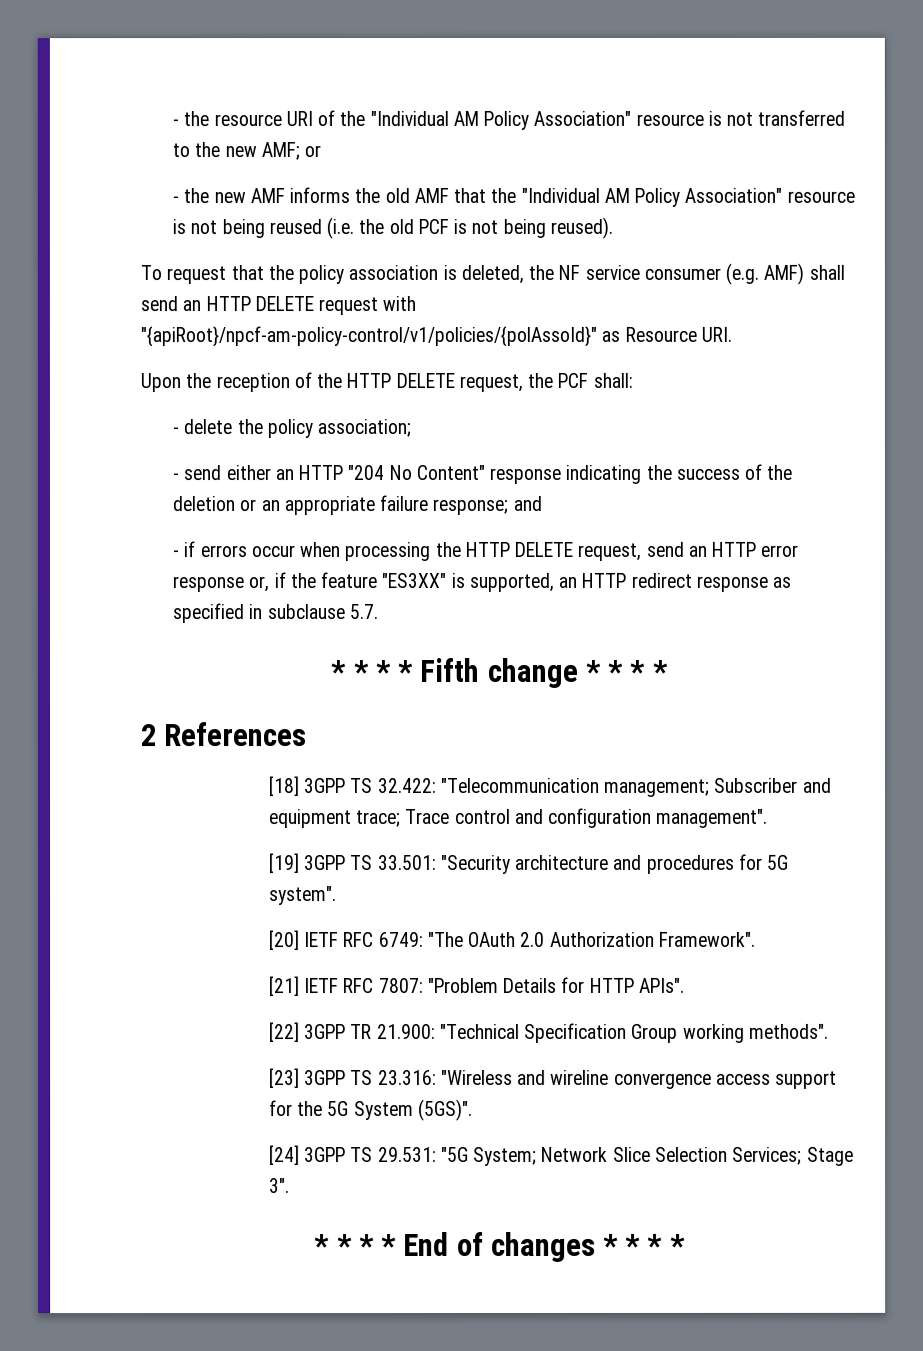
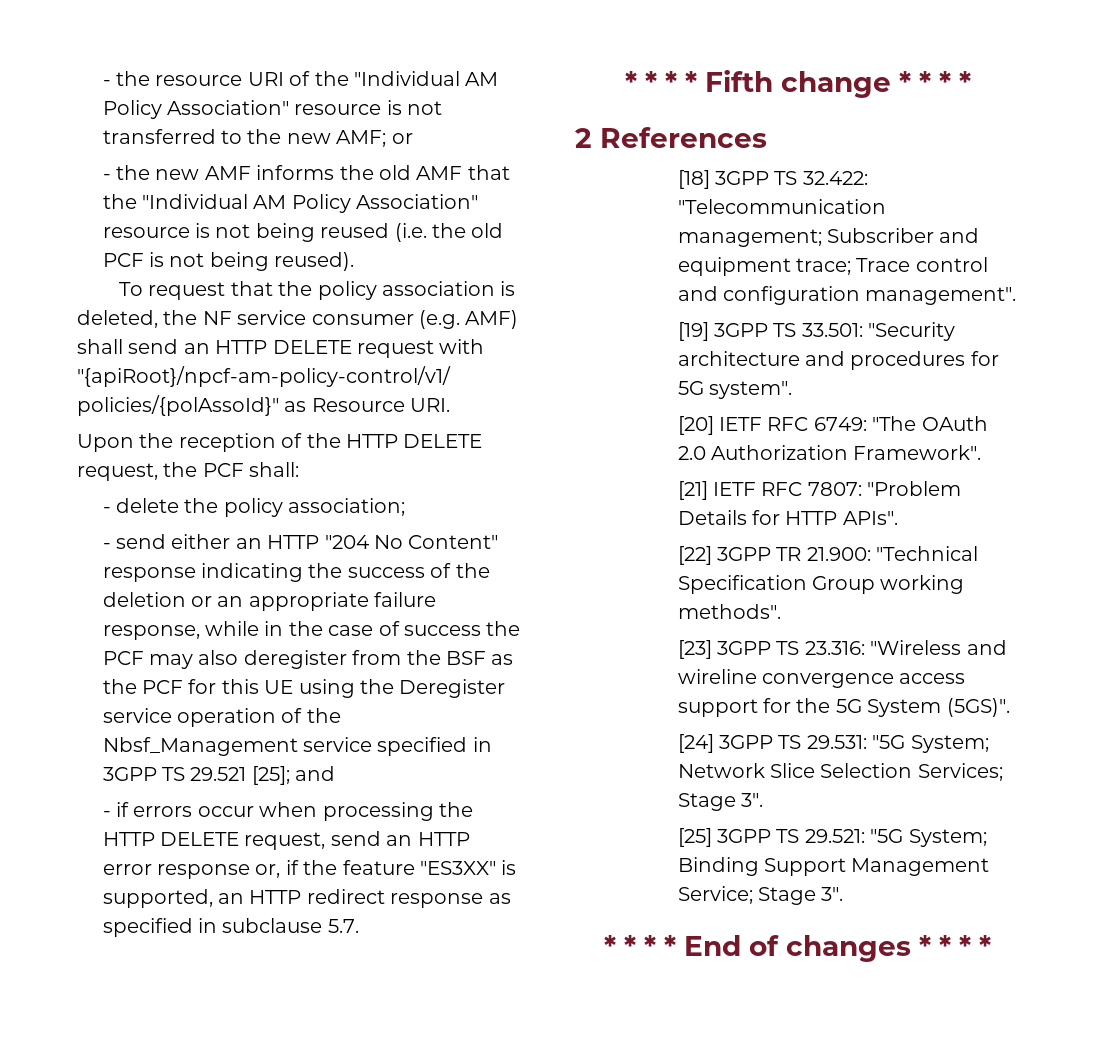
- - send either an HTTP "204 No Content" response indicating the success of the deletion or an appropriate failure response; and
+ - send either an HTTP "204 No Content" response indicating the success of the deletion or an appropriate failure response, while in the case of success the PCF may also deregister from the BSF as the PCF for this UE using the Deregister service operation of the Nbsf_Management service specified in 3GPP TS 29.521 [25]; and
+ [25] 3GPP TS 29.521: "5G System; Binding Support Management Service; Stage 3".

